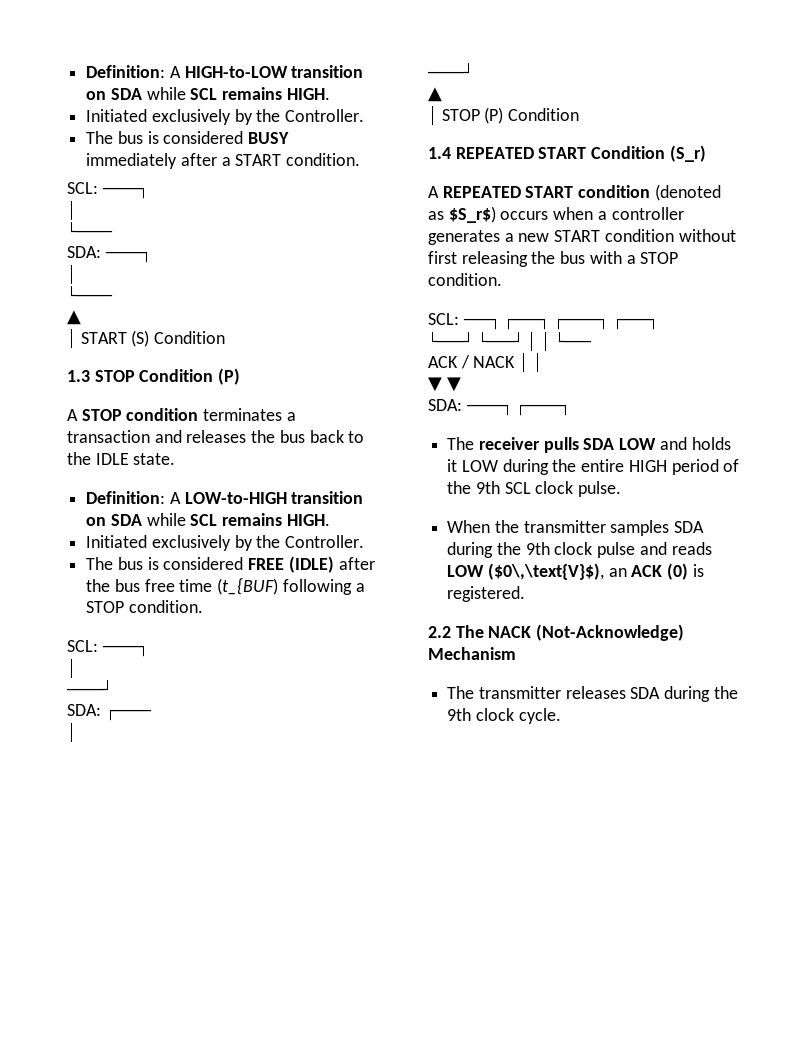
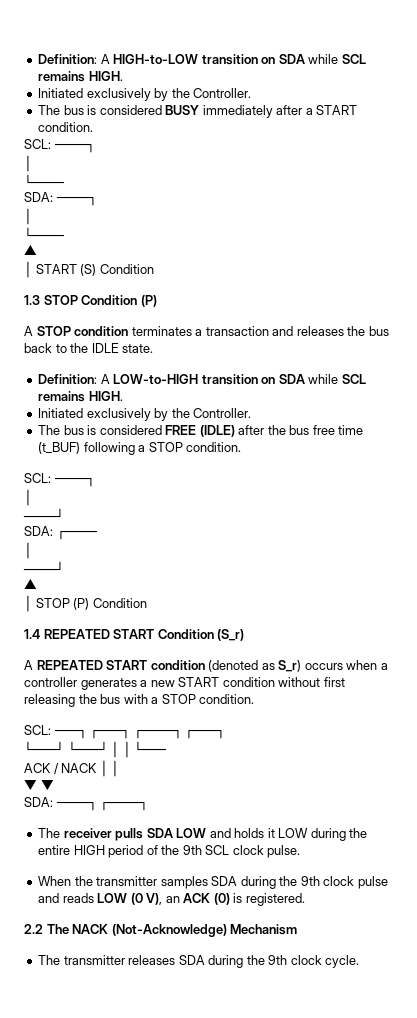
- The bus is considered FREE (IDLE) after the bus free time (t_{BUF) following a STOP condition.
+ The bus is considered FREE (IDLE) after the bus free time (t_BUF) following a STOP condition.
- A REPEATED START condition (denoted as $S_r$) occurs when a controller generates a new START condition without first releasing the bus with a STOP condition.
+ A REPEATED START condition (denoted as S_r) occurs when a controller generates a new START condition without first releasing the bus with a STOP condition.
- When the transmitter samples SDA during the 9th clock pulse and reads LOW ($0\,\text{V}$), an ACK (0) is registered.
+ When the transmitter samples SDA during the 9th clock pulse and reads LOW (0 V), an ACK (0) is registered.

